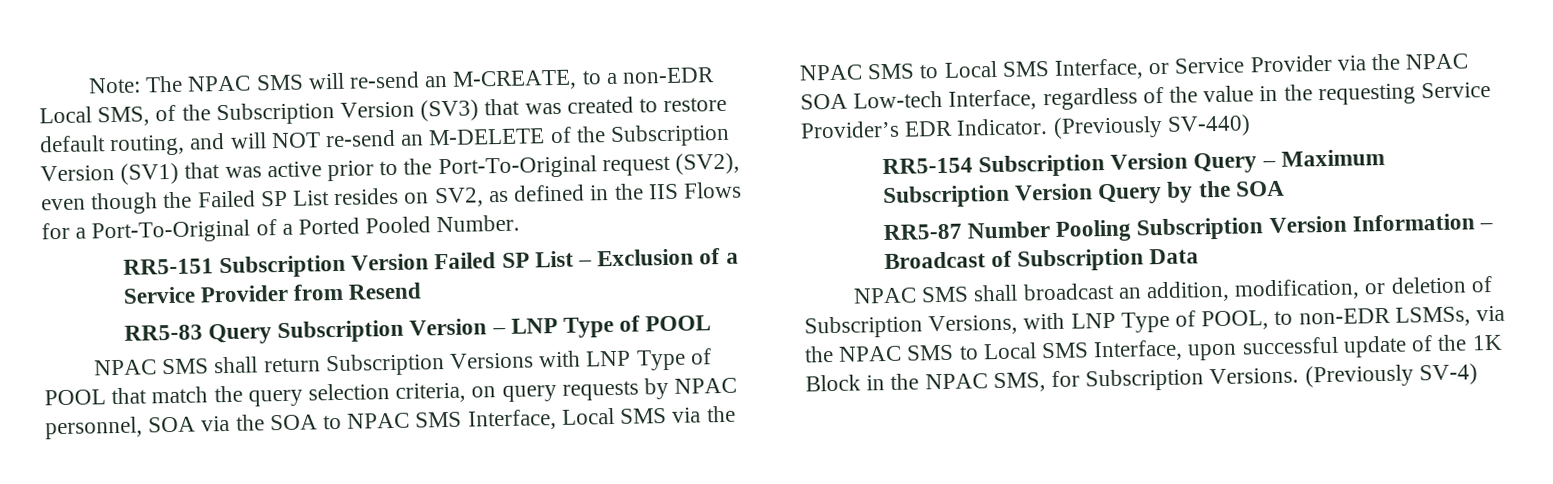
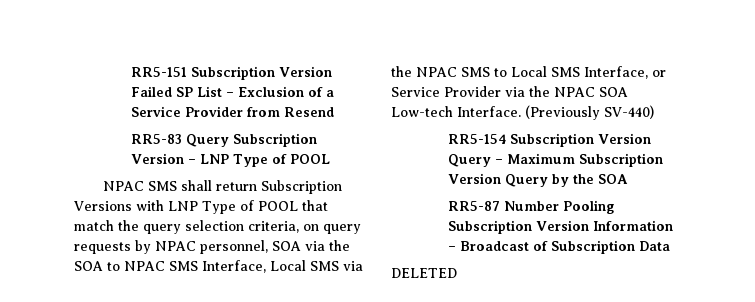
- Note: The NPAC SMS will re-send an M-CREATE, to a non-EDR Local SMS, of the Subscription Version (SV3) that was created to restore default routing, and will NOT re-send an M-DELETE of the Subscription Version (SV1) that was active prior to the Port-To-Original request (SV2), even though the Failed SP List resides on SV2, as defined in the IIS Flows for a Port-To-Original of a Ported Pooled Number.
- NPAC SMS shall return Subscription Versions with LNP Type of POOL that match the query selection criteria, on query requests by NPAC personnel, SOA via the SOA to NPAC SMS Interface, Local SMS via the NPAC SMS to Local SMS Interface, or Service Provider via the NPAC SOA Low-tech Interface, regardless of the value in the requesting Service Provider’s EDR Indicator.
+ NPAC SMS shall return Subscription Versions with LNP Type of POOL that match the query selection criteria, on query requests by NPAC personnel, SOA via the SOA to NPAC SMS Interface, Local SMS via the NPAC SMS to Local SMS Interface, or Service Provider via the NPAC SOA Low-tech Interface.
- NPAC SMS shall broadcast an addition, modification, or deletion of Subscription Versions, with LNP Type of POOL, to non-EDR LSMSs, via the NPAC SMS to Local SMS Interface, upon successful update of the 1K Block in the NPAC SMS, for Subscription Versions. (Previously SV-4)
+ DELETED

